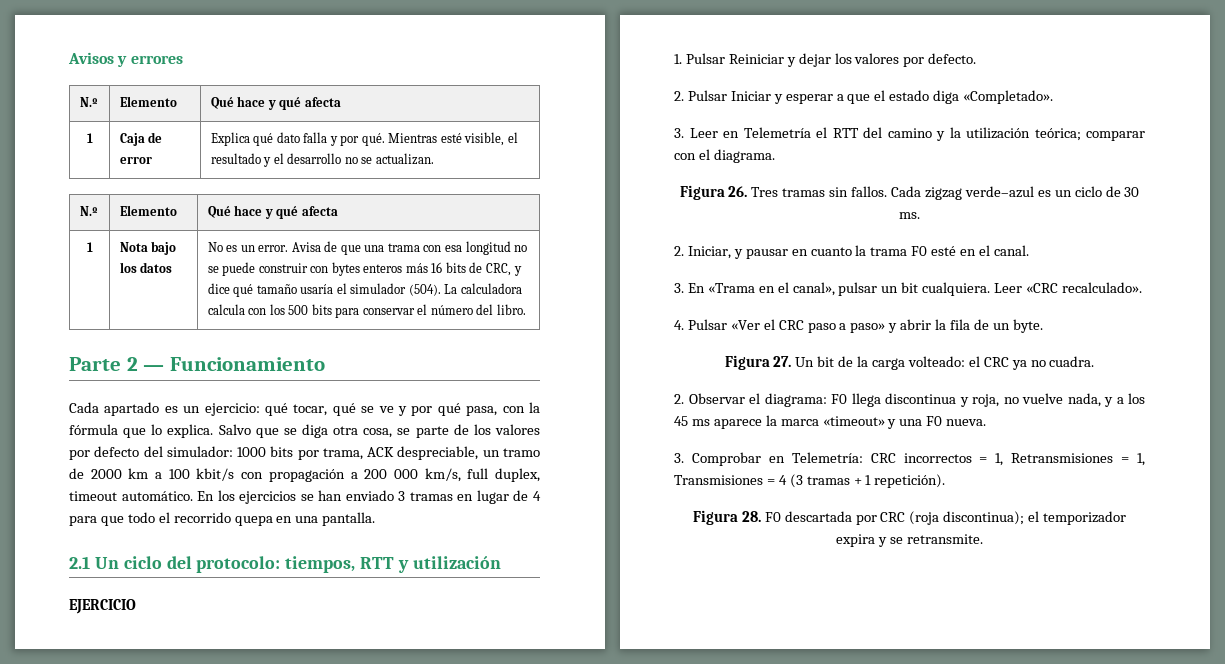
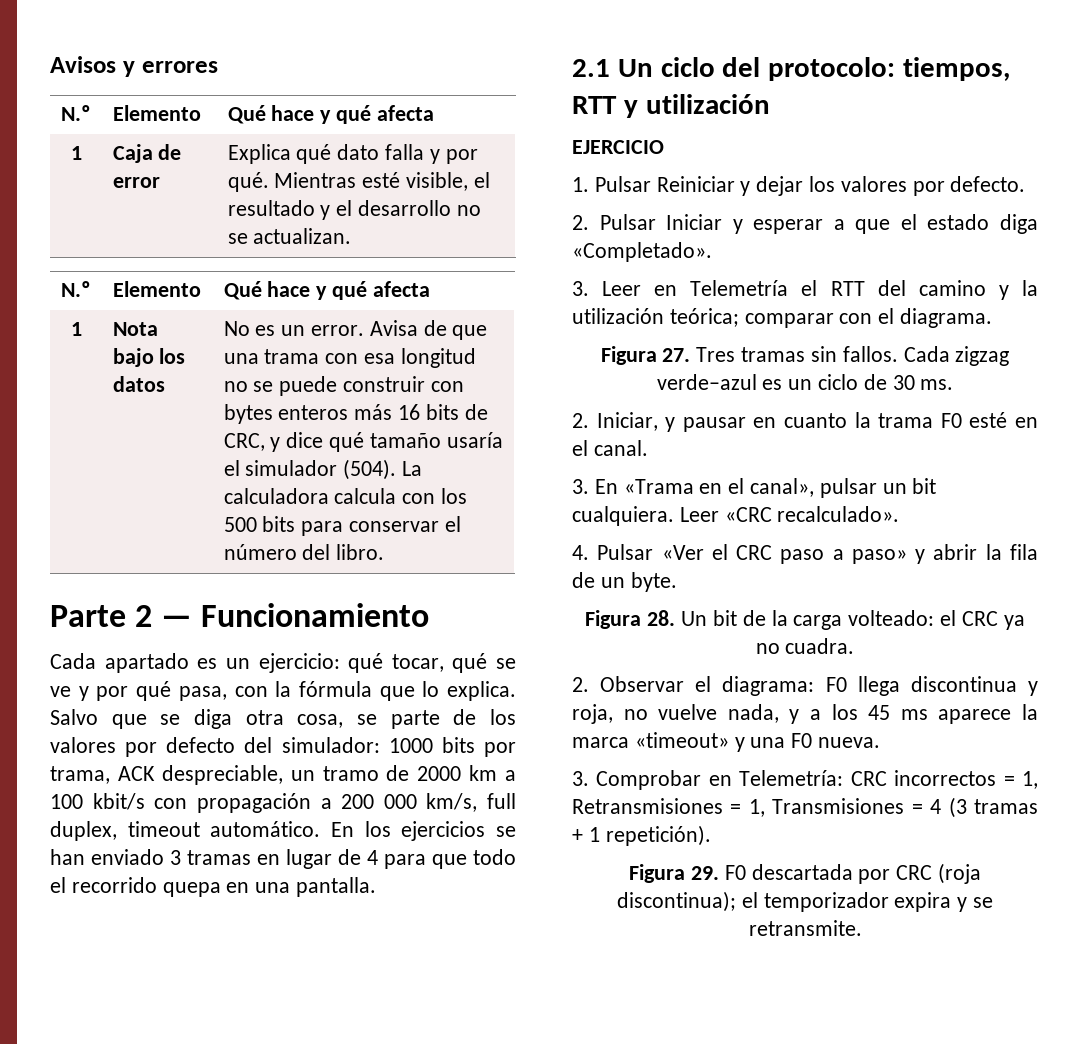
- Figura 26. Tres tramas sin fallos.
+ Figura 27. Tres tramas sin fallos.
- Figura 27. Un bit de la carga volteado: el CRC ya no cuadra.
+ Figura 28. Un bit de la carga volteado: el CRC ya no cuadra.
- Figura 28. F0 descartada por CRC (roja discontinua); el temporizador expira y se retransmite.
+ Figura 29. F0 descartada por CRC (roja discontinua); el temporizador expira y se retransmite.

